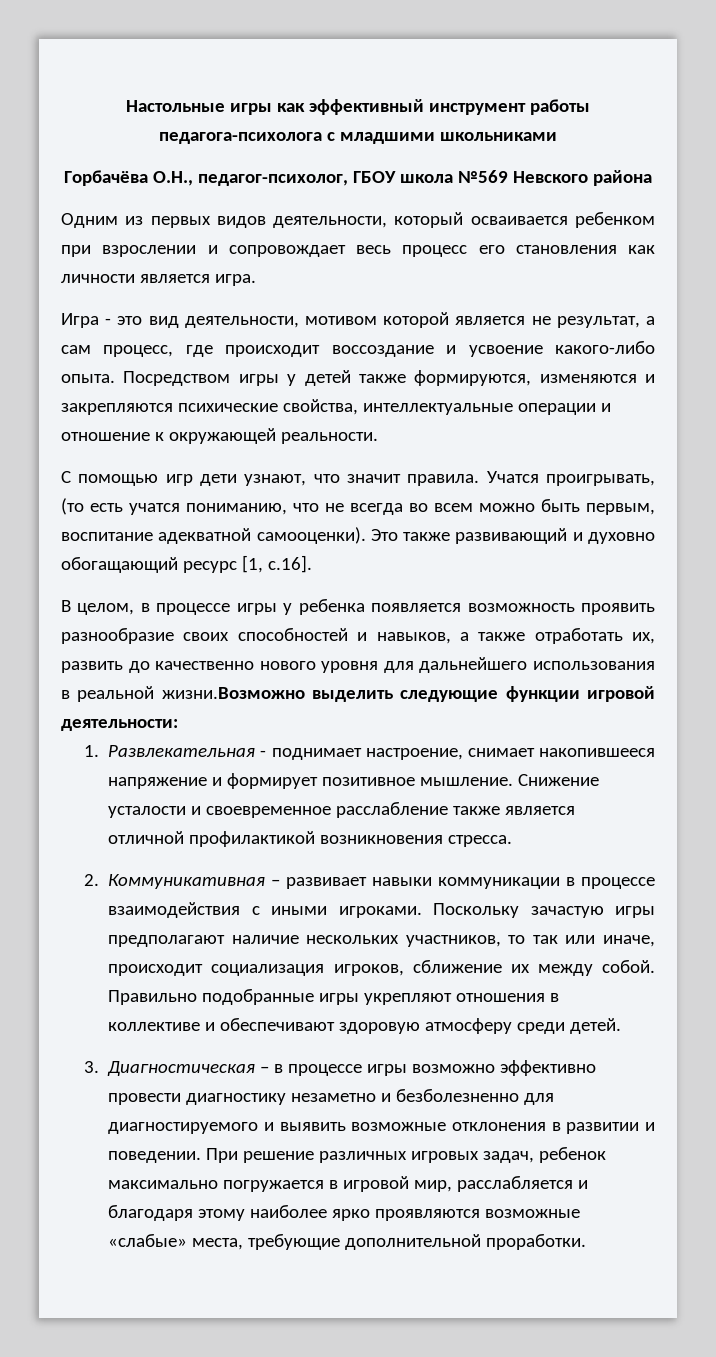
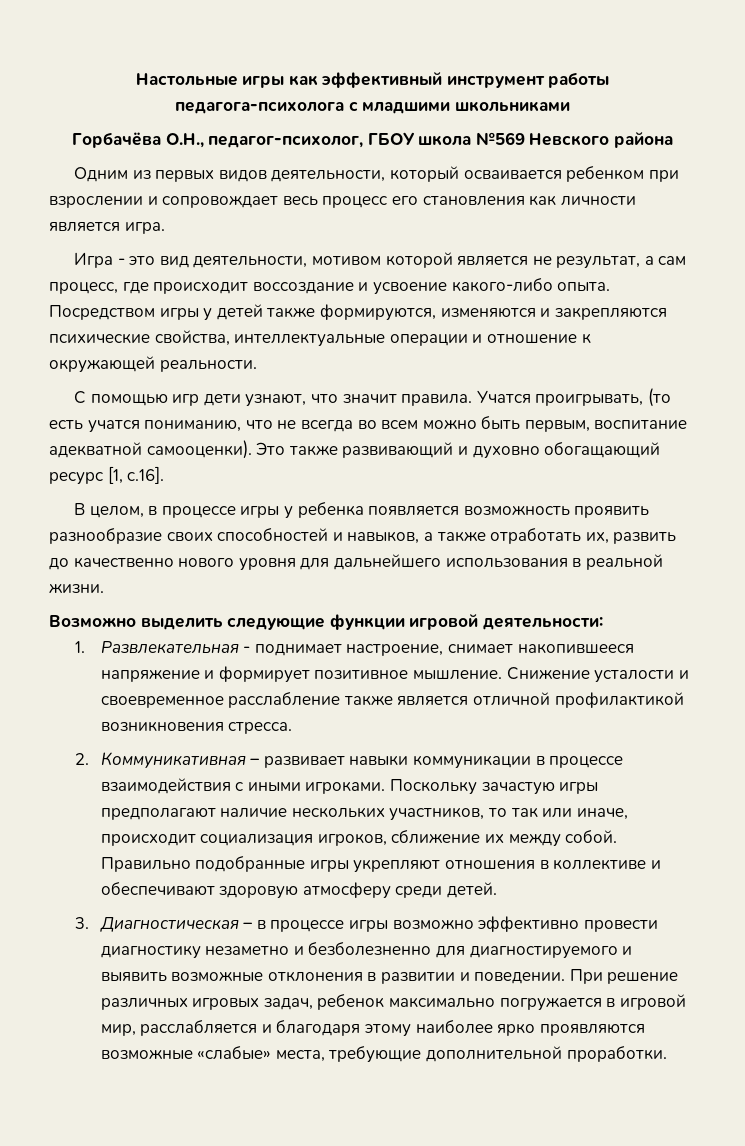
- В целом, в процессе игры у ребенка появляется возможность проявить разнообразие своих способностей и навыков, а также отработать их, развить до качественно нового уровня для дальнейшего использования в реальной жизни.Возможно выделить следующие функции игровой деятельности:
+ В целом, в процессе игры у ребенка появляется возможность проявить разнообразие своих способностей и навыков, а также отработать их, развить до качественно нового уровня для дальнейшего использования в реальной жизни.
+ Возможно выделить следующие функции игровой деятельности:

